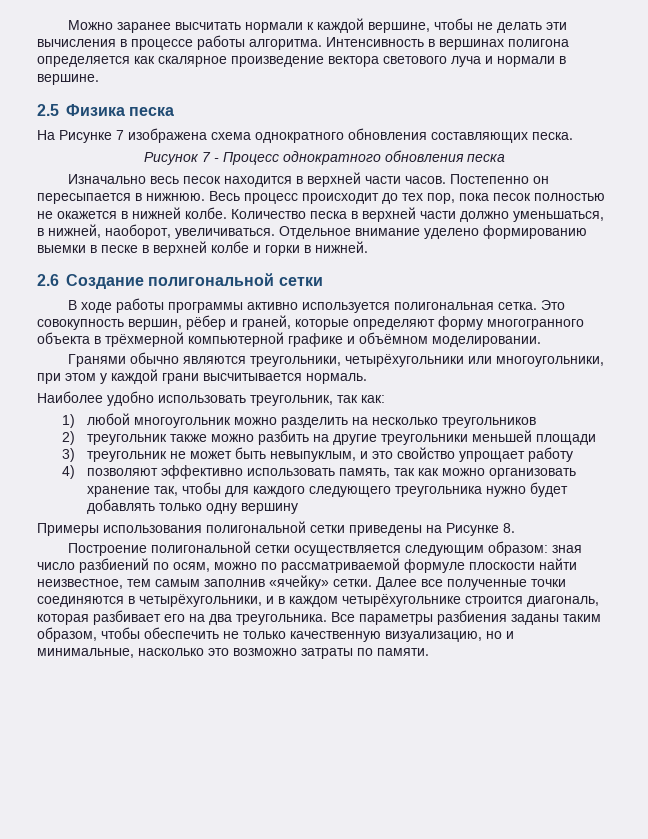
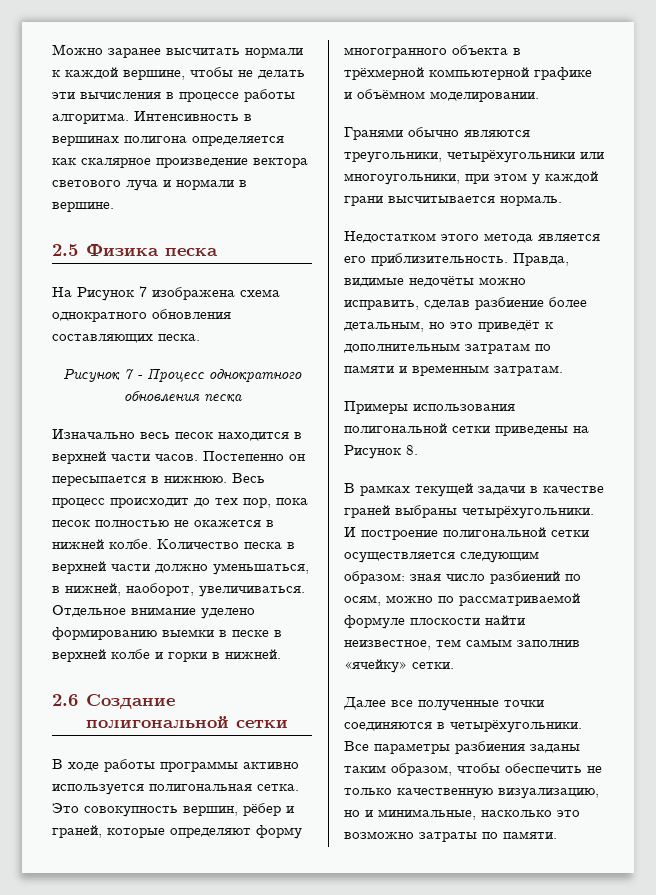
- На Рисунке 7 изображена схема однократного обновления составляющих песка.
+ На Рисунок 7 изображена схема однократного обновления составляющих песка.
- Наиболее удобно использовать треугольник, так как:
- 1) любой многоугольник можно разделить на несколько треугольников
- 2) треугольник также можно разбить на другие треугольники меньшей площади
- 3) треугольник не может быть невыпуклым, и это свойство упрощает работу
- 4) позволяют эффективно использовать память, так как можно организовать хранение так, чтобы для каждого следующего треугольника нужно будет добавлять только одну вершину
+ Недостатком этого метода является его приблизительность. Правда, видимые недочёты можно исправить, сделав разбиение более детальным, но это приведёт к дополнительным затратам по памяти и временным затратам.
- Примеры использования полигональной сетки приведены на Рисунке 8.
+ Примеры использования полигональной сетки приведены на Рисунок 8.
- Построение полигональной сетки осуществляется следующим образом: зная число разбиений по осям, можно по рассматриваемой формуле плоскости найти неизвестное, тем самым заполнив «ячейку» сетки. Далее все полученные точки соединяются в четырёхугольники, и в каждом четырёхугольнике строится диагональ, которая разбивает его на два треугольника.
+ В рамках текущей задачи в качестве граней выбраны четырёхугольники. И построение полигональной сетки осуществляется следующим образом: зная число разбиений по осям, можно по рассматриваемой формуле плоскости найти неизвестное, тем самым заполнив «ячейку» сетки.
+ Далее все полученные точки соединяются в четырёхугольники.

